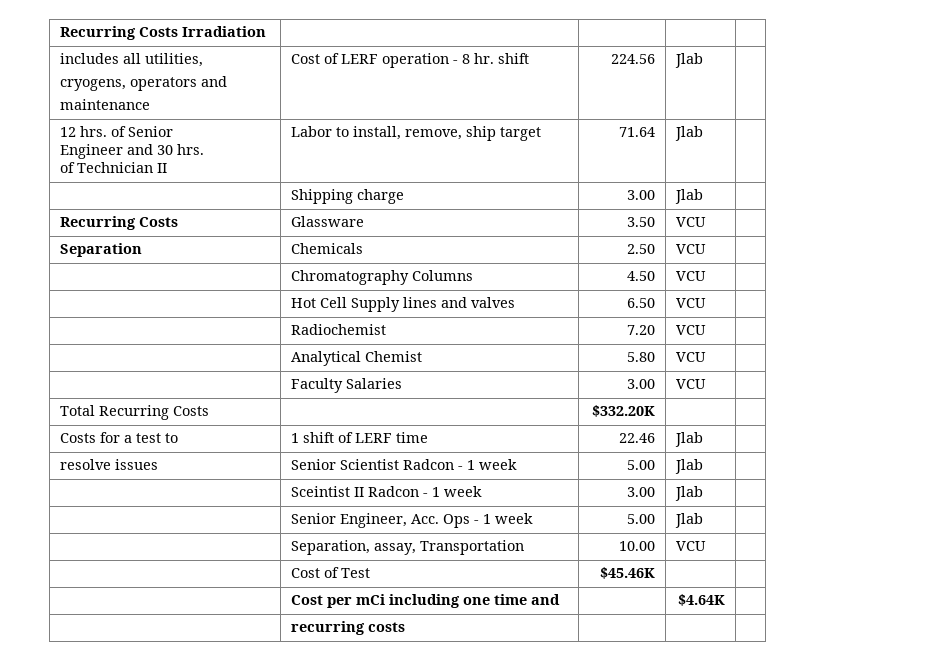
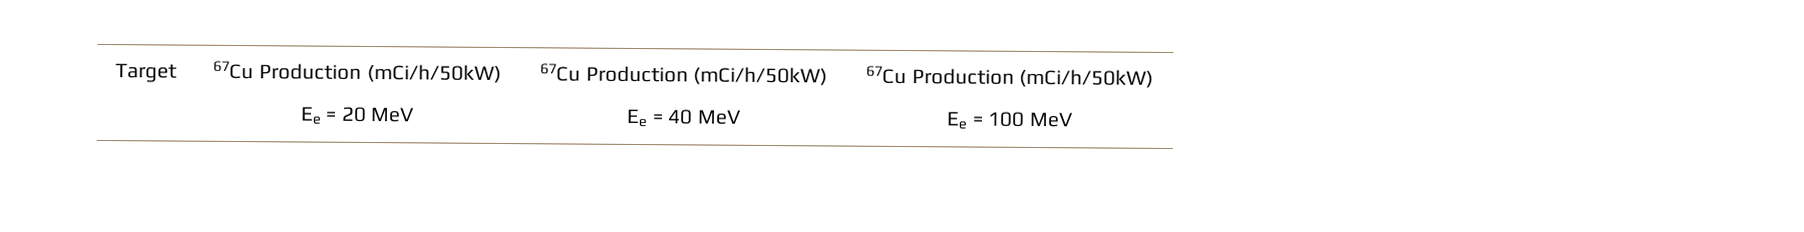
- Recurring Costs Irradiation | | | |
- includes all utilities,
- cryogens, operators and
- maintenance | Cost of LERF operation - 8 hr. shift | 224.56 | Jlab |
- 12 hrs. of Senior
- Engineer and 30 hrs.
- of Technician II | Labor to install, remove, ship target | 71.64 | Jlab |
- | Shipping charge | 3.00 | Jlab |
- Recurring Costs | Glassware | 3.50 | VCU |
- Separation | Chemicals | 2.50 | VCU |
- | Chromatography Columns | 4.50 | VCU |
- | Hot Cell Supply lines and valves | 6.50 | VCU |
- | Radiochemist | 7.20 | VCU |
- | Analytical Chemist | 5.80 | VCU |
- | Faculty Salaries | 3.00 | VCU |
- Total Recurring Costs | | $332.20K | |
- Costs for a test to | 1 shift of LERF time | 22.46 | Jlab |
- resolve issues | Senior Scientist Radcon - 1 week | 5.00 | Jlab |
- | Sceintist II Radcon - 1 week | 3.00 | Jlab |
- | Senior Engineer, Acc. Ops - 1 week | 5.00 | Jlab |
- | Separation, assay, Transportation | 10.00 | VCU |
- | Cost of Test | $45.46K | |
- | Cost per mCi including one time and | | $4.64K |
- | recurring costs | | |
+ Target | 67Cu Production (mCi/h/50kW)
+ Ee = 20 MeV | 67Cu Production (mCi/h/50kW)
+ Ee = 40 MeV | 67Cu Production (mCi/h/50kW)
+ Ee = 100 MeV

